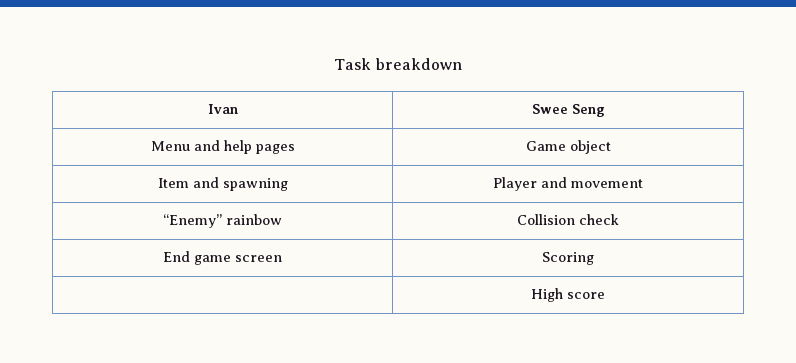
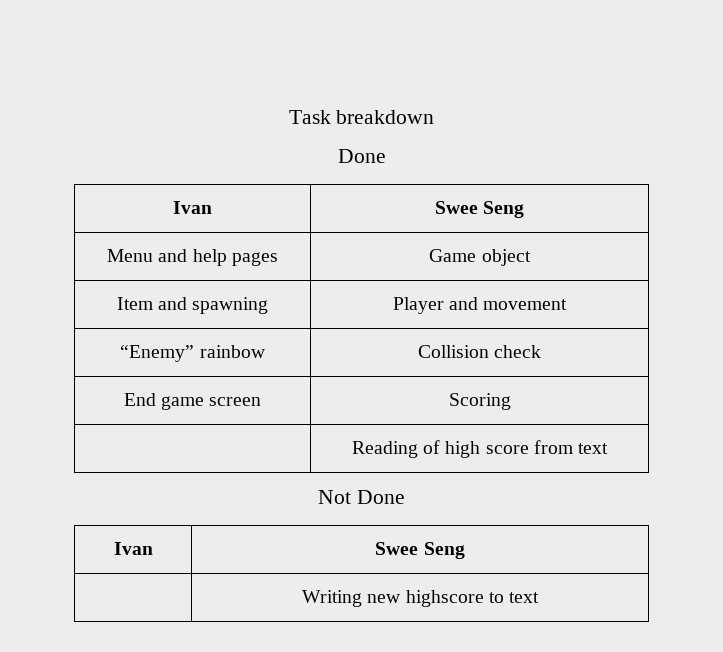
  Task breakdown
+ Done
- | High score
+ | Reading of high score from text
+ Not Done
+ Ivan | Swee Seng
+ | Writing new highscore to text

